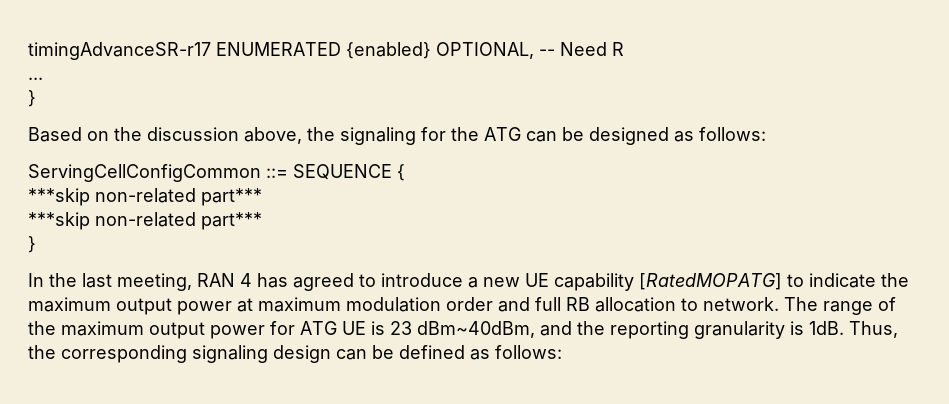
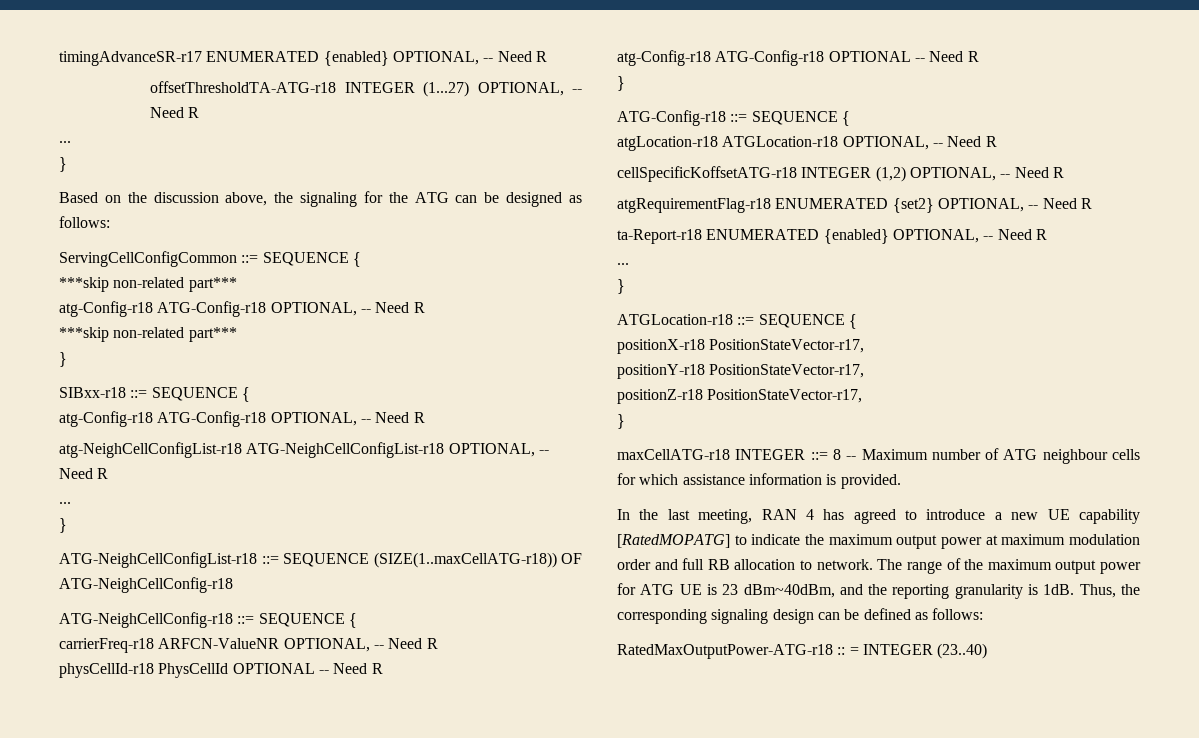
+ offsetThresholdTA-ATG-r18 INTEGER (1...27) OPTIONAL, -- Need R
  ServingCellConfigCommon ::= SEQUENCE {
  ***skip non-related part***
+ atg-Config-r18 ATG-Config-r18 OPTIONAL, -- Need R
  ***skip non-related part***
  }
+ SIBxx-r18 ::= SEQUENCE {
+ atg-Config-r18 ATG-Config-r18 OPTIONAL, -- Need R
+ atg-NeighCellConfigList-r18 ATG-NeighCellConfigList-r18 OPTIONAL, -- Need R
+ ...
+ }
+ ATG-NeighCellConfigList-r18 ::= SEQUENCE (SIZE(1..maxCellATG-r18)) OF ATG-NeighCellConfig-r18
+ ATG-NeighCellConfig-r18 ::= SEQUENCE {
+ carrierFreq-r18 ARFCN-ValueNR OPTIONAL, -- Need R
+ physCellId-r18 PhysCellId OPTIONAL -- Need R
+ atg-Config-r18 ATG-Config-r18 OPTIONAL -- Need R
+ }
+ ATG-Config-r18 ::= SEQUENCE {
+ atgLocation-r18 ATGLocation-r18 OPTIONAL, -- Need R
+ cellSpecificKoffsetATG-r18 INTEGER (1,2) OPTIONAL, -- Need R
+ atgRequirementFlag-r18 ENUMERATED {set2} OPTIONAL, -- Need R
+ ta-Report-r18 ENUMERATED {enabled} OPTIONAL, -- Need R
+ ...
+ }
+ ATGLocation-r18 ::= SEQUENCE {
+ positionX-r18 PositionStateVector-r17,
+ positionY-r18 PositionStateVector-r17,
+ positionZ-r18 PositionStateVector-r17,
+ }
+ maxCellATG-r18 INTEGER ::= 8 -- Maximum number of ATG neighbour cells for which assistance information is provided.
+ RatedMaxOutputPower-ATG-r18 :: = INTEGER (23..40)

